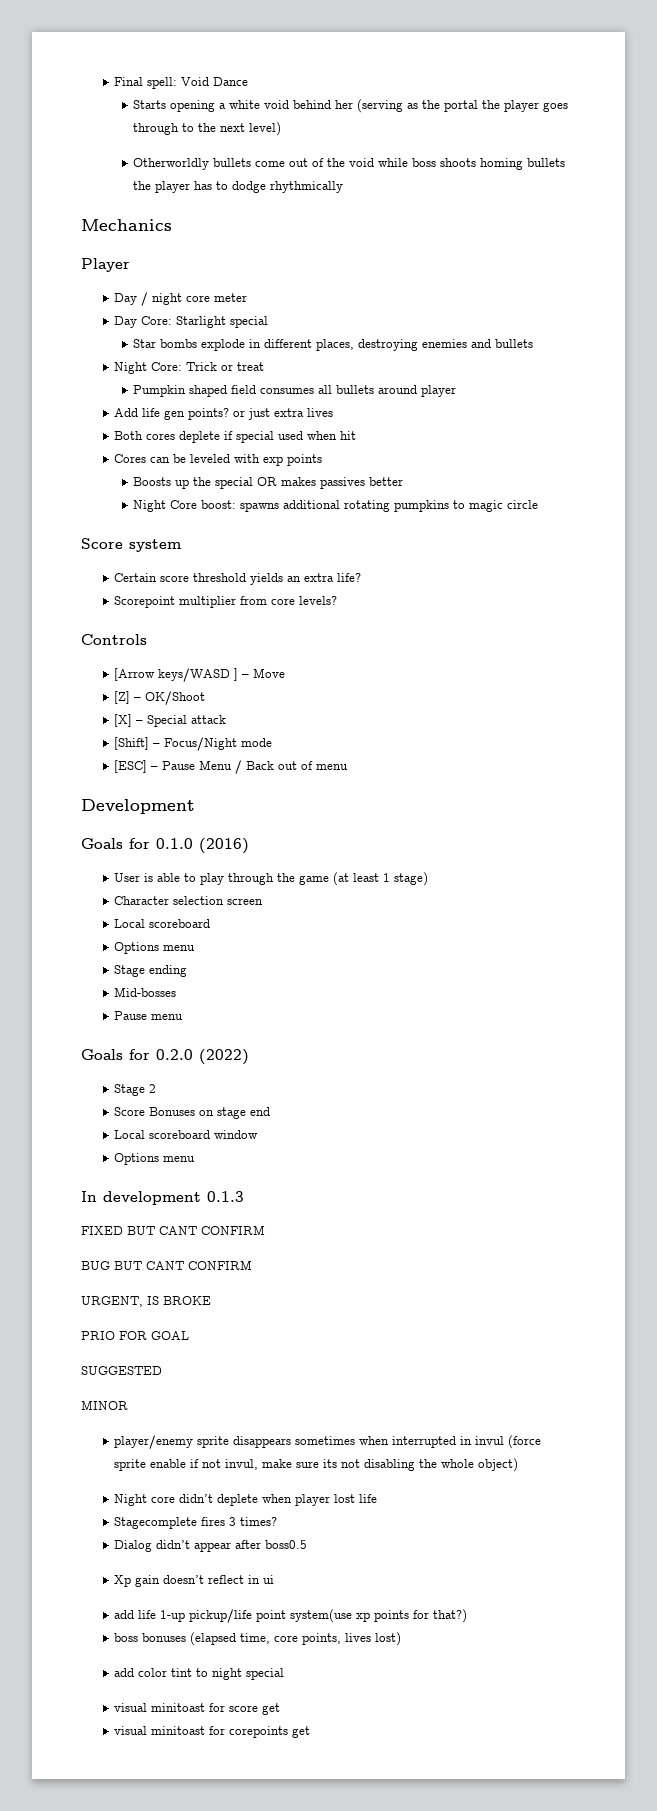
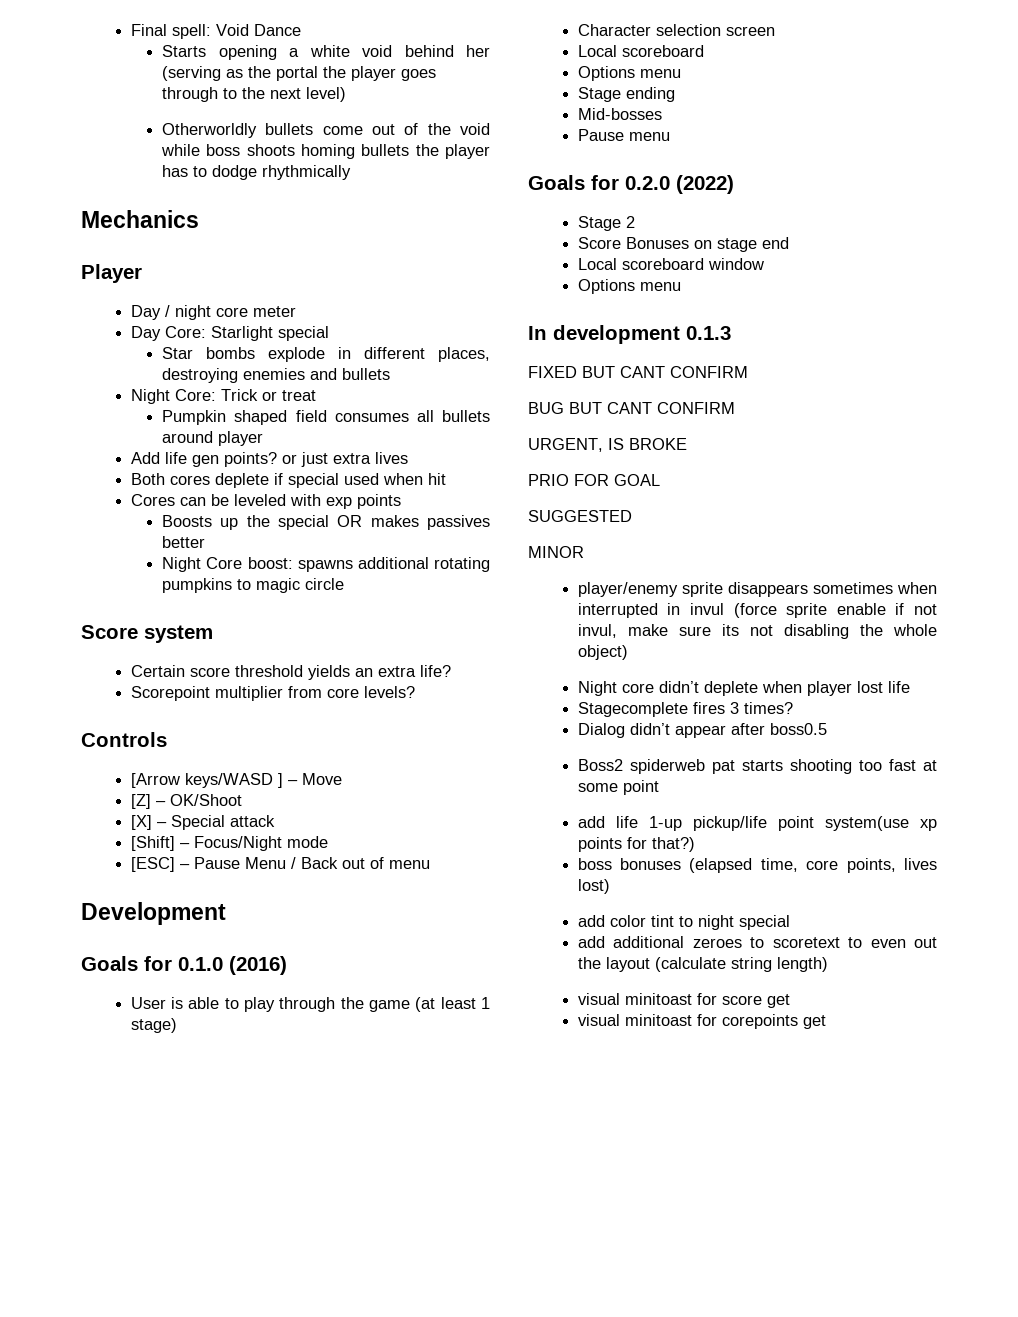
- Xp gain doesn’t reflect in ui
+ Boss2 spiderweb pat starts shooting too fast at some point
+ add additional zeroes to scoretext to even out the layout (calculate string length)

